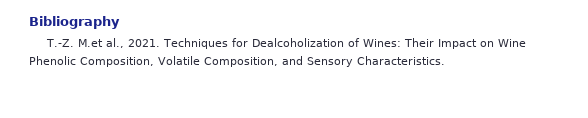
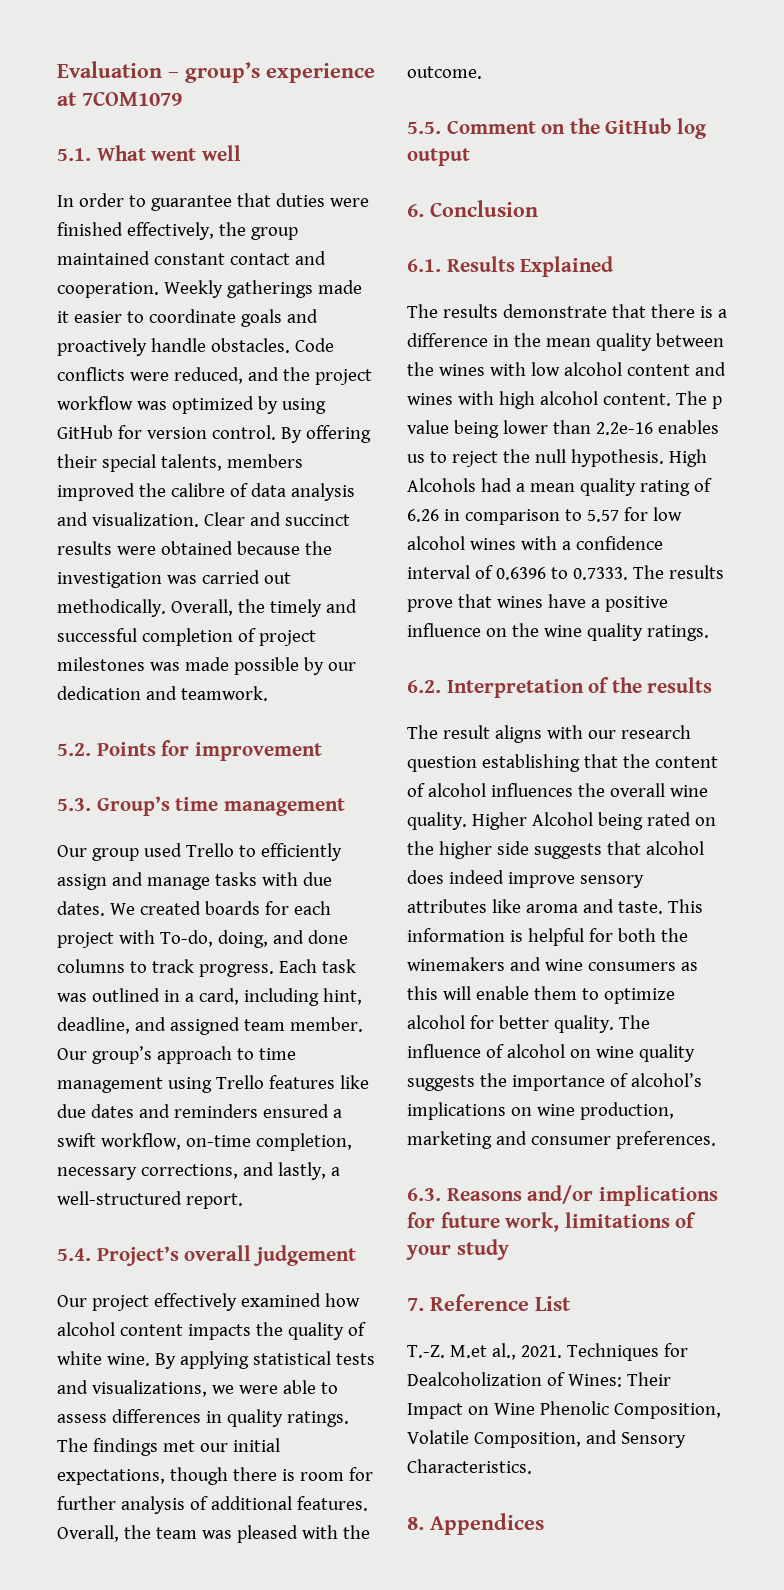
- Bibliography
+ Evaluation – group’s experience at 7COM1079
+ 5.1. What went well
+ In order to guarantee that duties were finished effectively, the group maintained constant contact and cooperation. Weekly gatherings made it easier to coordinate goals and proactively handle obstacles. Code conflicts were reduced, and the project workflow was optimized by using GitHub for version control. By offering their special talents, members improved the calibre of data analysis and visualization. Clear and succinct results were obtained because the investigation was carried out methodically. Overall, the timely and successful completion of project milestones was made possible by our dedication and teamwork.
+ 5.2. Points for improvement
+ 5.3. Group’s time management
+ Our group used Trello to efficiently assign and manage tasks with due dates. We created boards for each project with To-do, doing, and done columns to track progress. Each task was outlined in a card, including hint, deadline, and assigned team member. Our group’s approach to time management using Trello features like due dates and reminders ensured a swift workflow, on-time completion, necessary corrections, and lastly, a well-structured report.
+ 5.4. Project’s overall judgement
+ Our project effectively examined how alcohol content impacts the quality of white wine. By applying statistical tests and visualizations, we were able to assess differences in quality ratings. The findings met our initial expectations, though there is room for further analysis of additional features. Overall, the team was pleased with the outcome.
+ 5.5. Comment on the GitHub log output
+ 6. Conclusion
+ 6.1. Results Explained
+ The results demonstrate that there is a difference in the mean quality between the wines with low alcohol content and wines with high alcohol content. The p value being lower than 2.2e-16 enables us to reject the null hypothesis. High Alcohols had a mean quality rating of 6.26 in comparison to 5.57 for low alcohol wines with a confidence interval of 0.6396 to 0.7333. The results prove that wines have a positive influence on the wine quality ratings.
+ 6.2. Interpretation of the results
+ The result aligns with our research question establishing that the content of alcohol influences the overall wine quality. Higher Alcohol being rated on the higher side suggests that alcohol does indeed improve sensory attributes like aroma and taste. This information is helpful for both the winemakers and wine consumers as this will enable them to optimize alcohol for better quality. The influence of alcohol on wine quality suggests the importance of alcohol’s implications on wine production, marketing and consumer preferences.
+ 6.3. Reasons and/or implications for future work, limitations of your study
+ 7. Reference List
+ 8. Appendices

